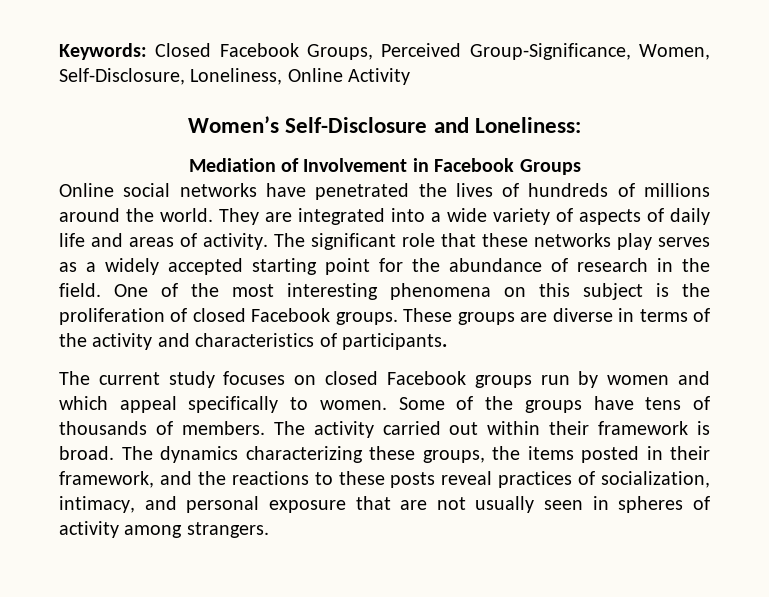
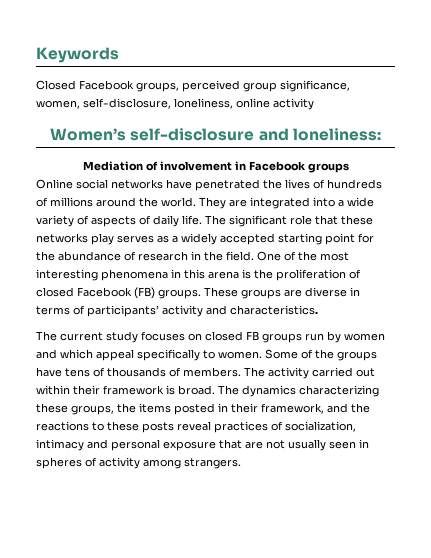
- Keywords: Closed Facebook Groups, Perceived Group-Significance, Women, Self-Disclosure, Loneliness, Online Activity
- Women’s Self-Disclosure and Loneliness:
+ Keywords
+ Closed Facebook groups, perceived group significance, women, self-disclosure, loneliness, online activity
+ Women’s self-disclosure and loneliness:
- Mediation of Involvement in Facebook Groups
+ Mediation of involvement in Facebook groups
- They are integrated into a wide variety of aspects of daily life and areas of activity.
+ They are integrated into a wide variety of aspects of daily life.
- One of the most interesting phenomena on this subject is the proliferation of closed Facebook groups.
+ One of the most interesting phenomena in this arena is the proliferation of closed Facebook (FB) groups.
- These groups are diverse in terms of the activity and characteristics of participants.
+ These groups are diverse in terms of participants’ activity and characteristics.
- The current study focuses on closed Facebook groups run by women and which appeal specifically to women.
+ The current study focuses on closed FB groups run by women and which appeal specifically to women.
- The dynamics characterizing these groups, the items posted in their framework, and the reactions to these posts reveal practices of socialization, intimacy, and personal exposure that are not usually seen in spheres of activity among strangers.
+ The dynamics characterizing these groups, the items posted in their framework, and the reactions to these posts reveal practices of socialization, intimacy and personal exposure that are not usually seen in spheres of activity among strangers.

